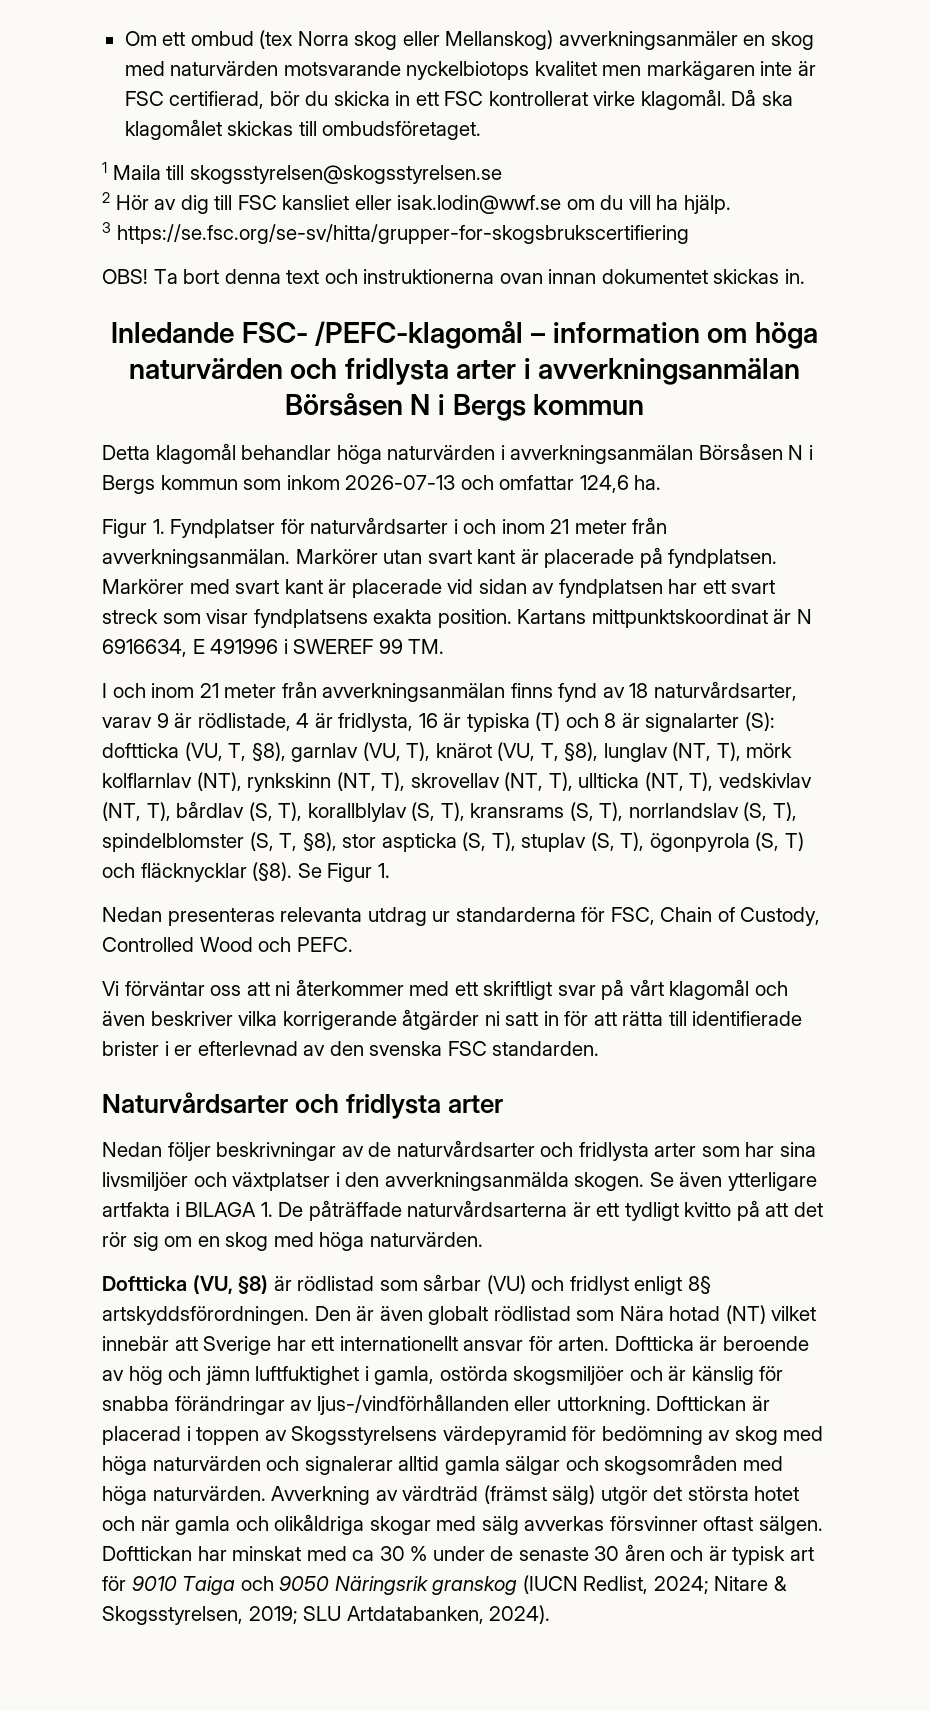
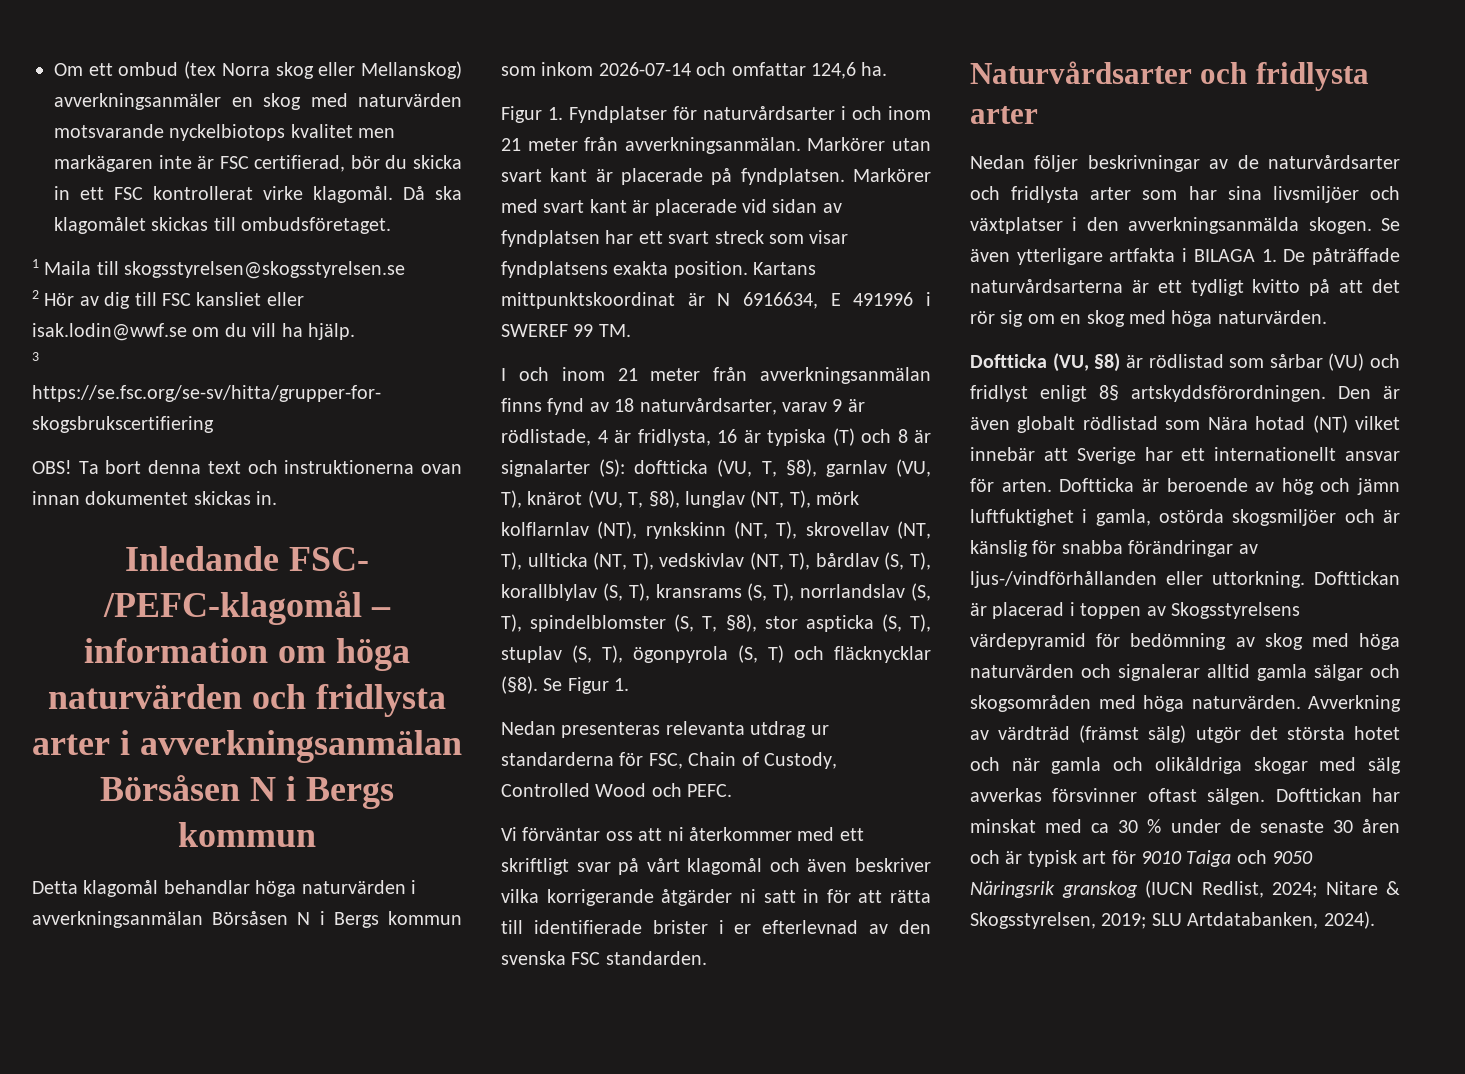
- Detta klagomål behandlar höga naturvärden i avverkningsanmälan Börsåsen N i Bergs kommun som inkom 2026-07-13 och omfattar 124,6 ha.
+ Detta klagomål behandlar höga naturvärden i avverkningsanmälan Börsåsen N i Bergs kommun som inkom 2026-07-14 och omfattar 124,6 ha.

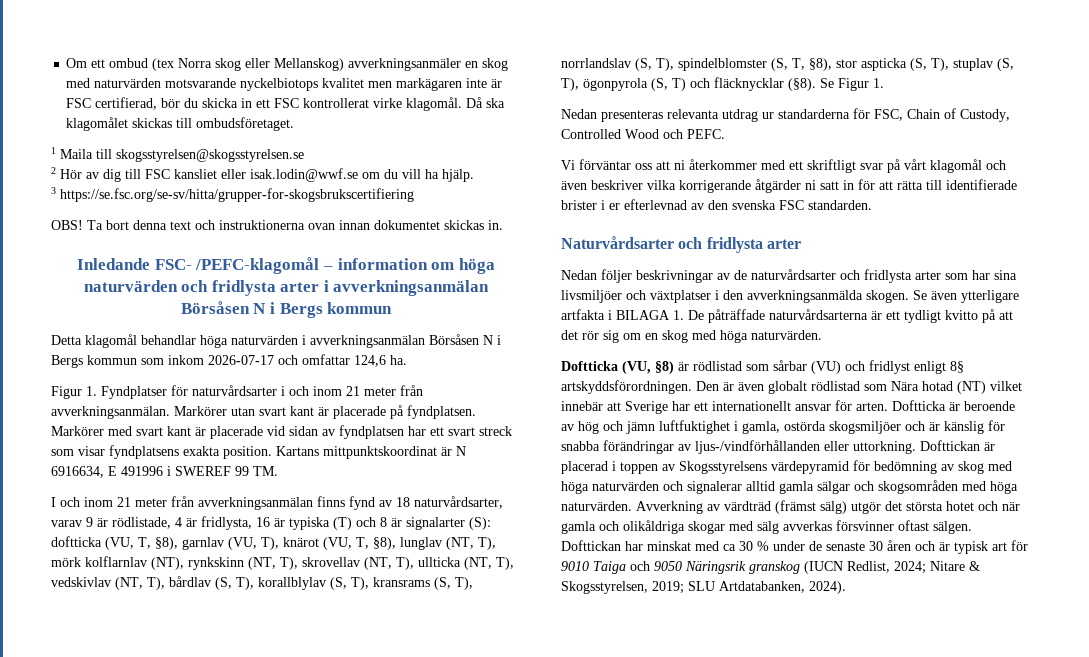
- Detta klagomål behandlar höga naturvärden i avverkningsanmälan Börsåsen N i Bergs kommun som inkom 2026-07-14 och omfattar 124,6 ha.
+ Detta klagomål behandlar höga naturvärden i avverkningsanmälan Börsåsen N i Bergs kommun som inkom 2026-07-17 och omfattar 124,6 ha.

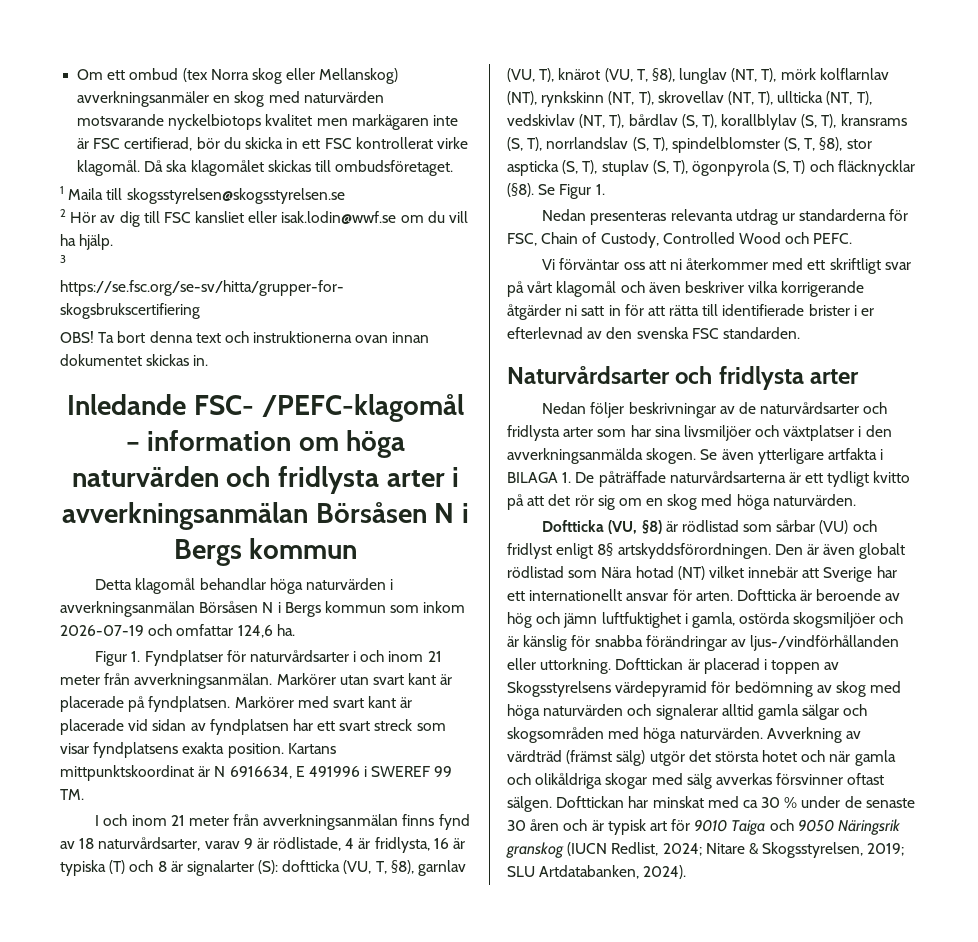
- Detta klagomål behandlar höga naturvärden i avverkningsanmälan Börsåsen N i Bergs kommun som inkom 2026-07-17 och omfattar 124,6 ha.
+ Detta klagomål behandlar höga naturvärden i avverkningsanmälan Börsåsen N i Bergs kommun som inkom 2026-07-19 och omfattar 124,6 ha.

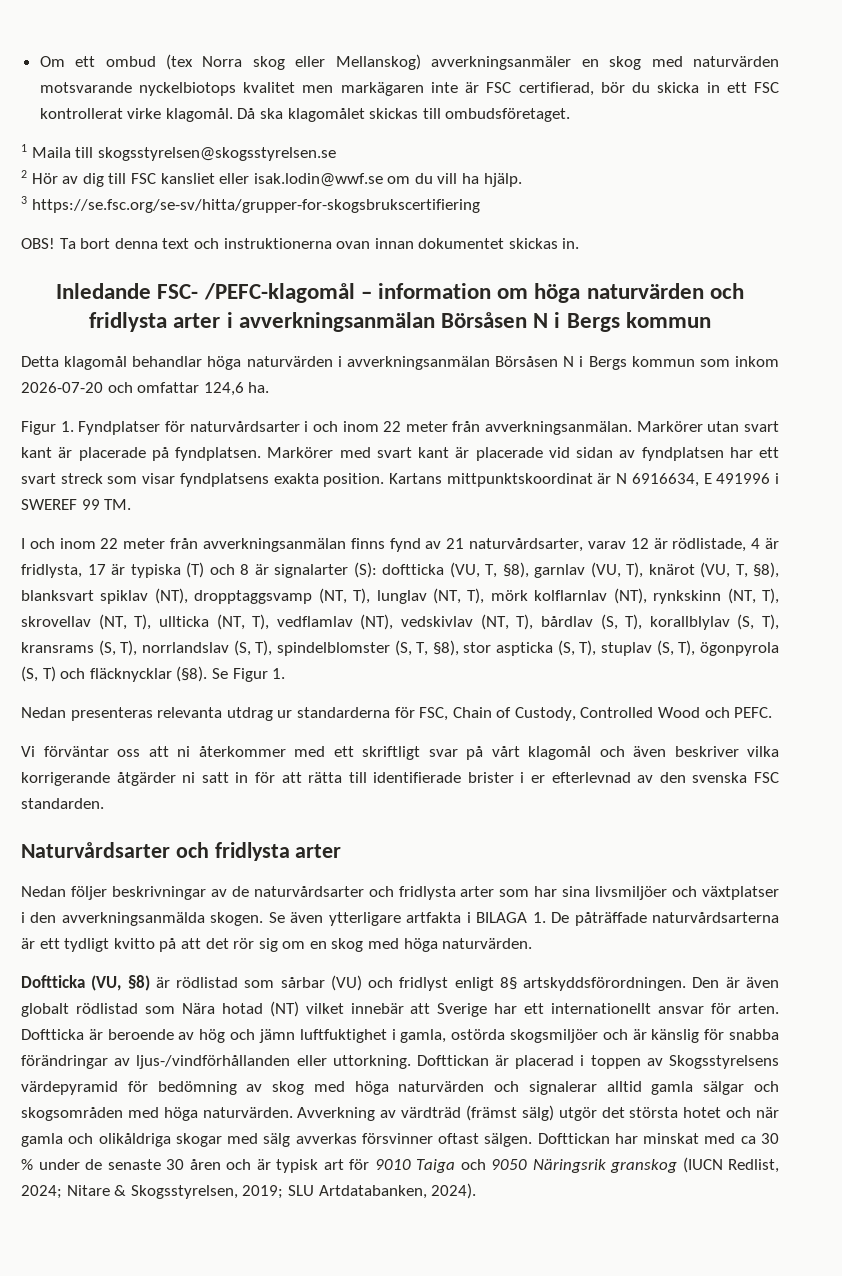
- Detta klagomål behandlar höga naturvärden i avverkningsanmälan Börsåsen N i Bergs kommun som inkom 2026-07-19 och omfattar 124,6 ha.
+ Detta klagomål behandlar höga naturvärden i avverkningsanmälan Börsåsen N i Bergs kommun som inkom 2026-07-20 och omfattar 124,6 ha.
- Figur 1. Fyndplatser för naturvårdsarter i och inom 21 meter från avverkningsanmälan.
+ Figur 1. Fyndplatser för naturvårdsarter i och inom 22 meter från avverkningsanmälan.
- I och inom 21 meter från avverkningsanmälan finns fynd av 18 naturvårdsarter, varav 9 är rödlistade, 4 är fridlysta, 16 är typiska (T) och 8 är signalarter (S):
+ I och inom 22 meter från avverkningsanmälan finns fynd av 21 naturvårdsarter, varav 12 är rödlistade, 4 är fridlysta, 17 är typiska (T) och 8 är signalarter (S):
- doftticka (VU, T, §8), garnlav (VU, T), knärot (VU, T, §8), lunglav (NT, T), mörk kolflarnlav (NT), rynkskinn (NT, T), skrovellav (NT, T), ullticka (NT, T), vedskivlav (NT, T), bårdlav (S, T), korallblylav (S, T), kransrams (S, T), norrlandslav (S, T), spindelblomster (S, T, §8), stor aspticka (S, T), stuplav (S, T), ögonpyrola (S, T) och fläcknycklar (§8).
+ doftticka (VU, T, §8), garnlav (VU, T), knärot (VU, T, §8), blanksvart spiklav (NT), dropptaggsvamp (NT, T), lunglav (NT, T), mörk kolflarnlav (NT), rynkskinn (NT, T), skrovellav (NT, T), ullticka (NT, T), vedflamlav (NT), vedskivlav (NT, T), bårdlav (S, T), korallblylav (S, T), kransrams (S, T), norrlandslav (S, T), spindelblomster (S, T, §8), stor aspticka (S, T), stuplav (S, T), ögonpyrola (S, T) och fläcknycklar (§8).

